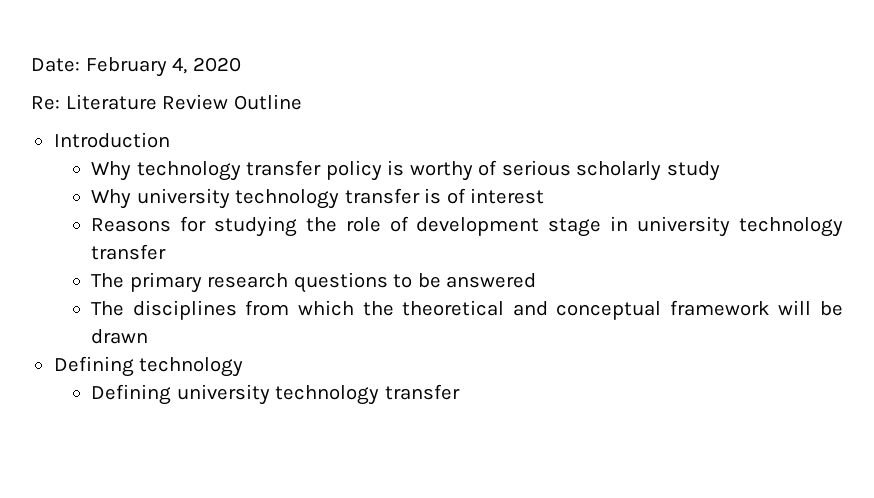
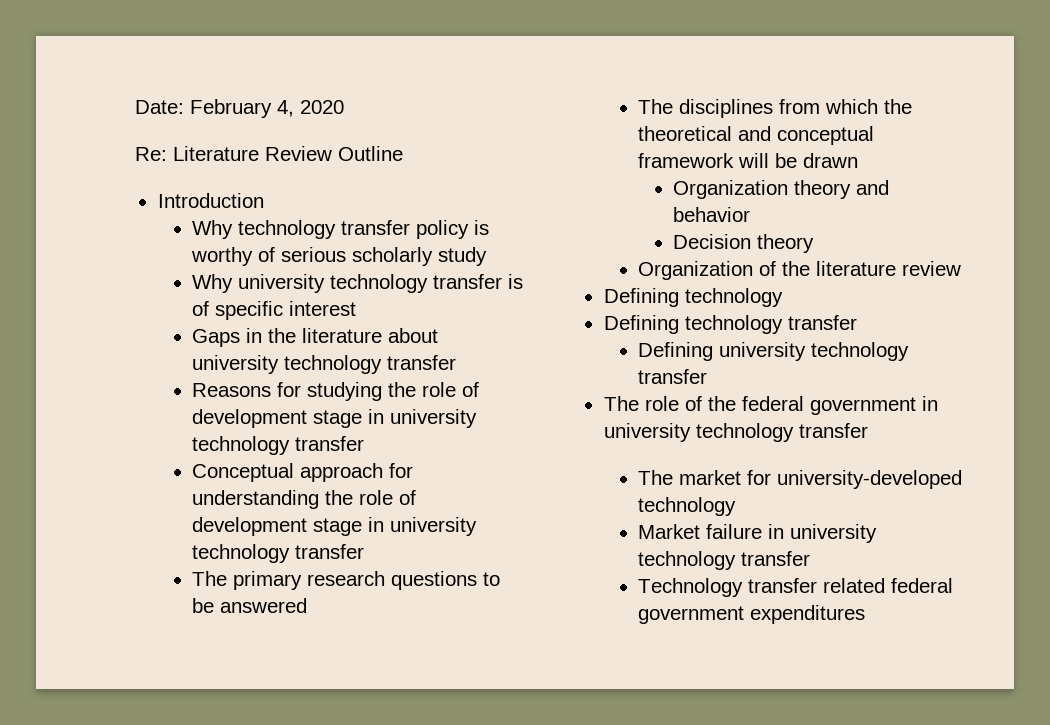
- Why university technology transfer is of interest
+ Why university technology transfer is of specific interest
+ Gaps in the literature about university technology transfer
+ Conceptual approach for understanding the role of development stage in university technology transfer
+ Organization theory and behavior
+ Decision theory
+ Organization of the literature review
  Defining technology
+ Defining technology transfer
+ The role of the federal government in university technology transfer
+ The market for university-developed technology
+ Market failure in university technology transfer
+ Technology transfer related federal government expenditures

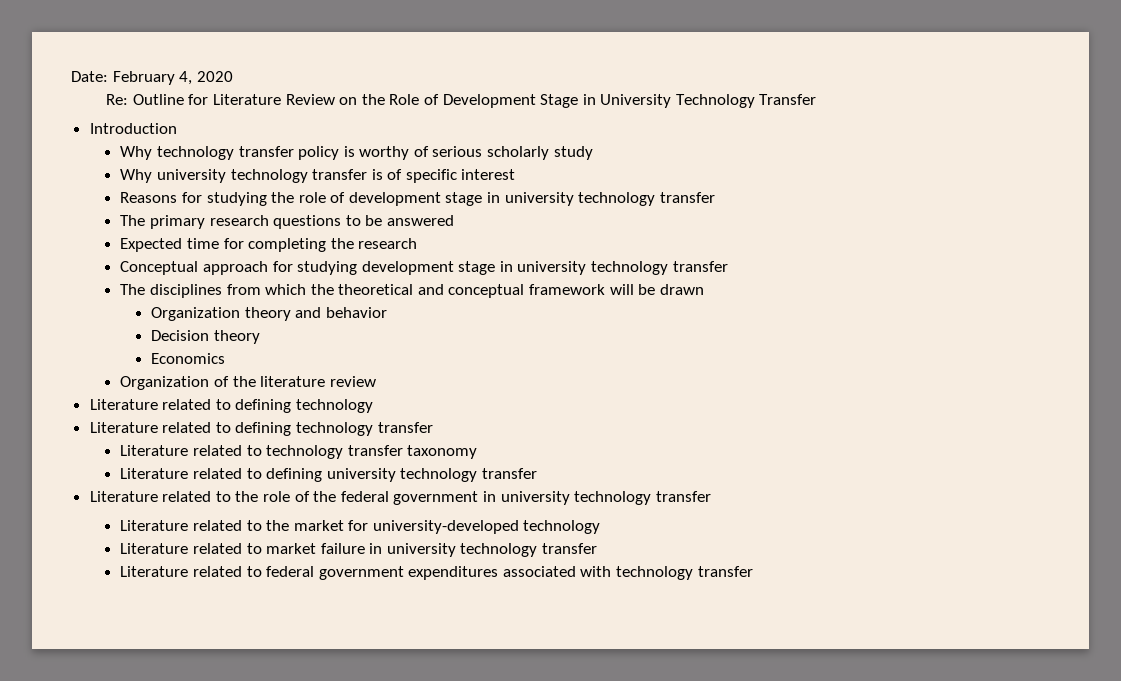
- Re: Literature Review Outline
+ Re: Outline for Literature Review on the Role of Development Stage in University Technology Transfer
- Gaps in the literature about university technology transfer
- Conceptual approach for understanding the role of development stage in university technology transfer
+ Expected time for completing the research
+ Conceptual approach for studying development stage in university technology transfer
+ Economics
  Organization of the literature review
- Defining technology
- Defining technology transfer
- Defining university technology transfer
- The role of the federal government in university technology transfer
+ Literature related to defining technology
+ Literature related to defining technology transfer
+ Literature related to technology transfer taxonomy
+ Literature related to defining university technology transfer
+ Literature related to the role of the federal government in university technology transfer
- The market for university-developed technology
+ Literature related to the market for university-developed technology
- Market failure in university technology transfer
+ Literature related to market failure in university technology transfer
- Technology transfer related federal government expenditures
+ Literature related to federal government expenditures associated with technology transfer

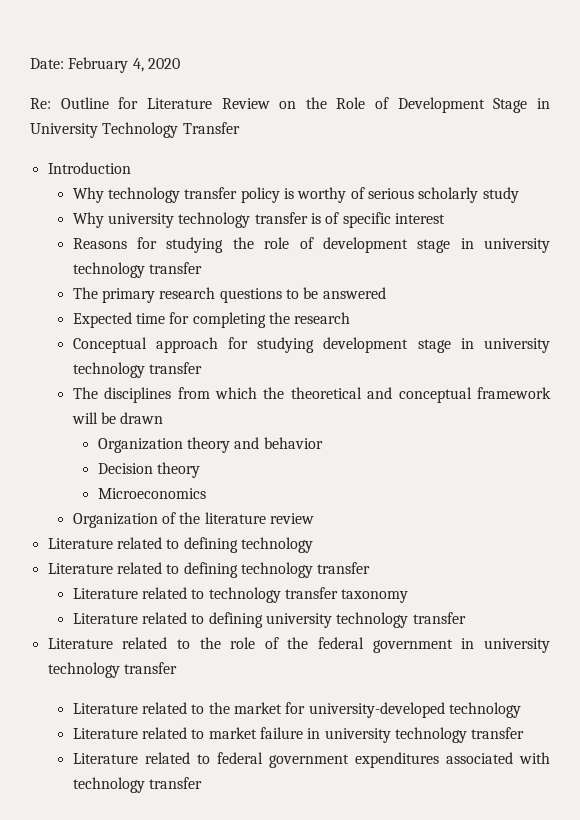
- Economics
+ Microeconomics

